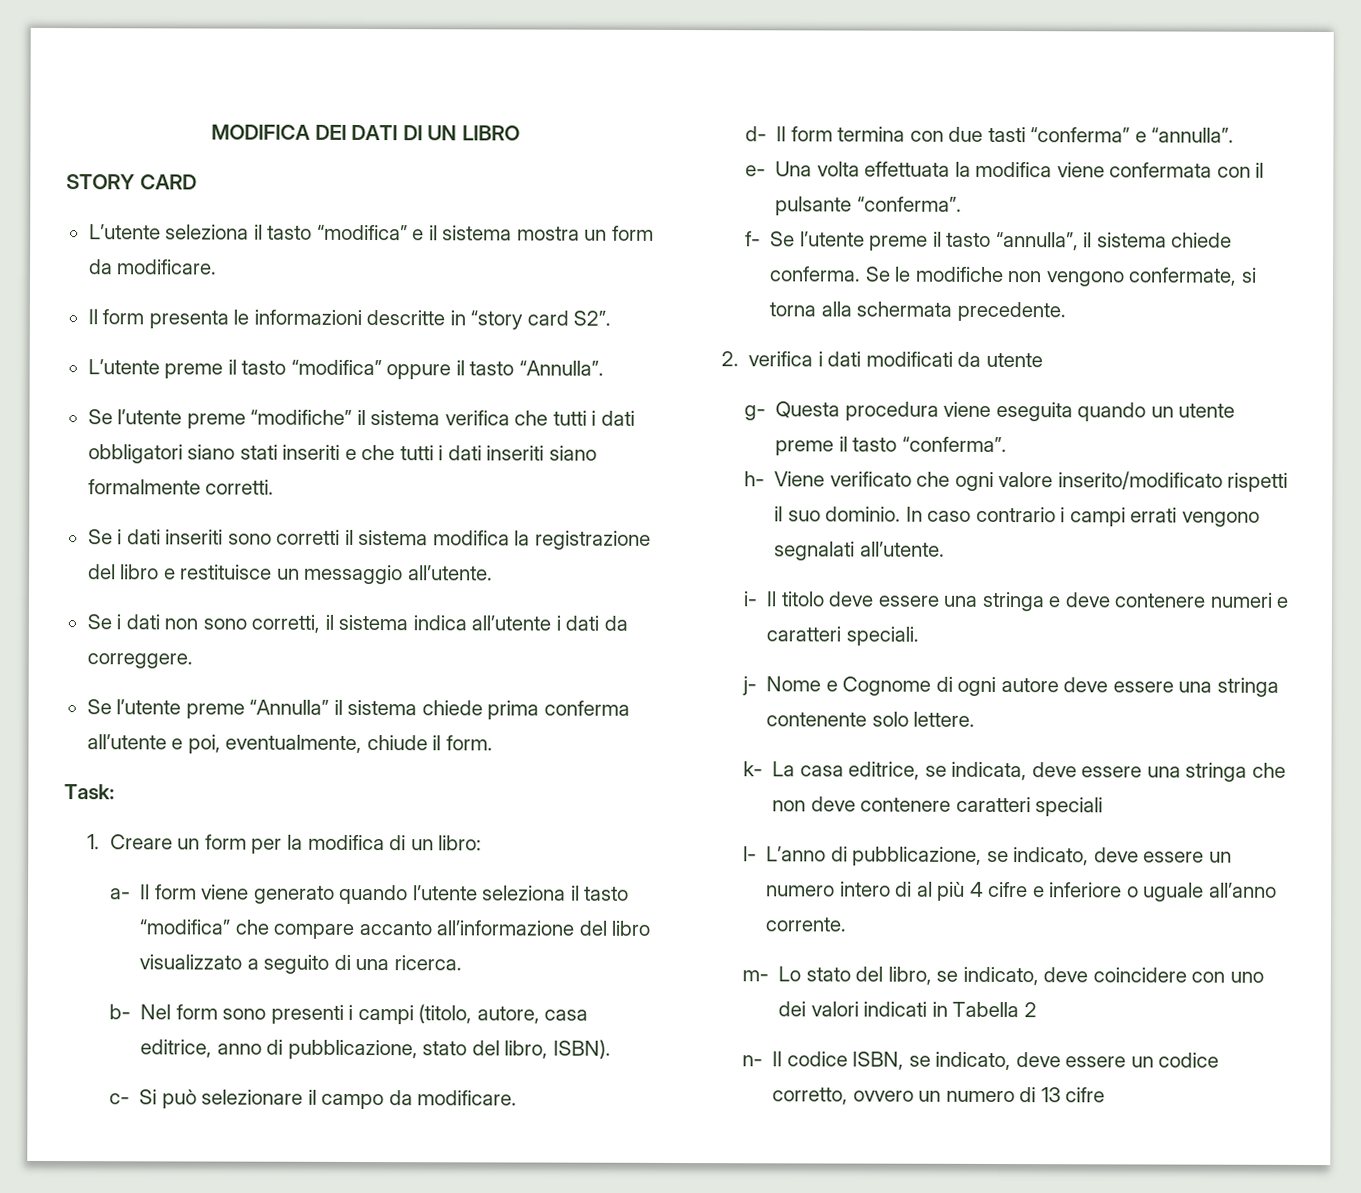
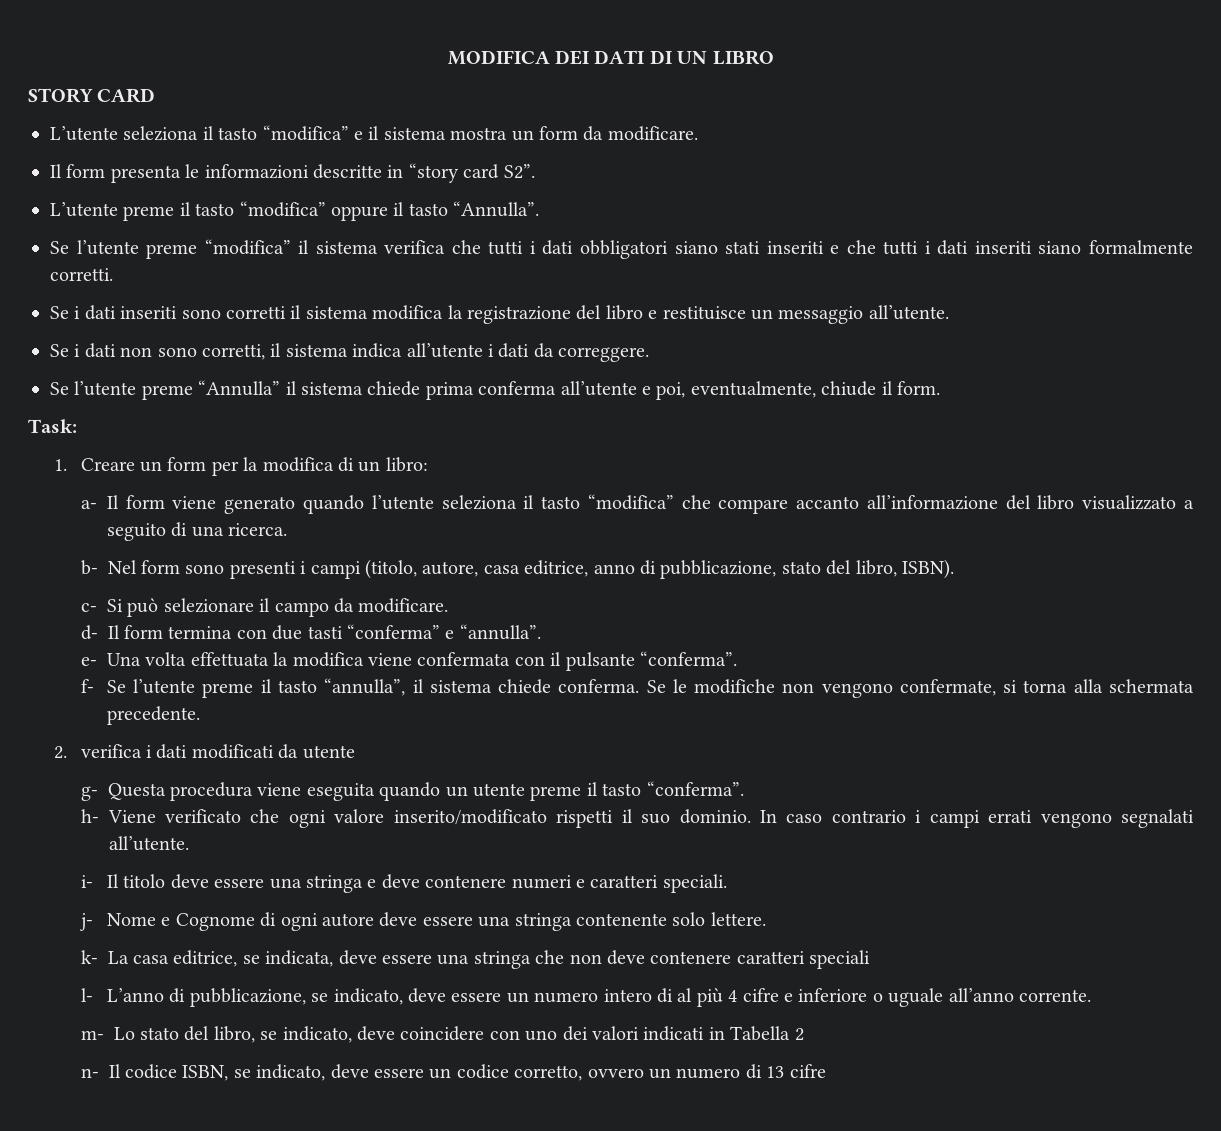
- Se l’utente preme “modifiche” il sistema verifica che tutti i dati obbligatori siano stati inseriti e che tutti i dati inseriti siano formalmente corretti.
+ Se l’utente preme “modifica” il sistema verifica che tutti i dati obbligatori siano stati inseriti e che tutti i dati inseriti siano formalmente corretti.

